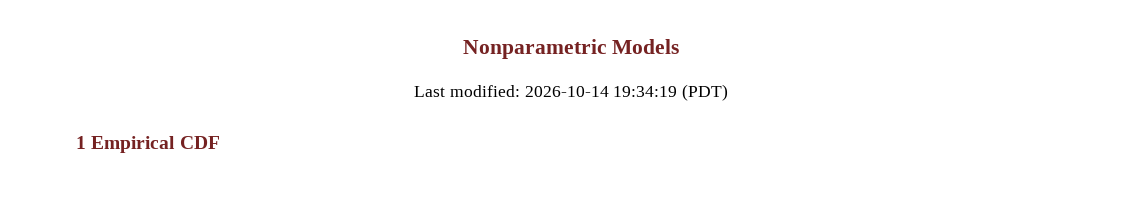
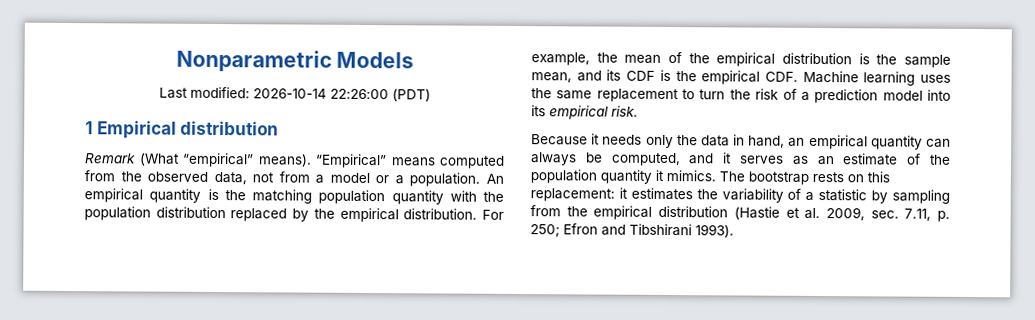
- Last modified: 2026-10-14 19:34:19 (PDT)
+ Last modified: 2026-10-14 22:26:00 (PDT)
- 1 Empirical CDF
+ 1 Empirical distribution
+ Remark (What “empirical” means). “Empirical” means computed from the observed data, not from a model or a population. An empirical quantity is the matching population quantity with the population distribution replaced by the empirical distribution. For example, the mean of the empirical distribution is the sample mean, and its CDF is the empirical CDF. Machine learning uses the same replacement to turn the risk of a prediction model into its empirical risk.
+ Because it needs only the data in hand, an empirical quantity can always be computed, and it serves as an estimate of the population quantity it mimics. The bootstrap rests on this replacement: it estimates the variability of a statistic by sampling from the empirical distribution (Hastie et al. 2009, sec. 7.11, p. 250; Efron and Tibshirani 1993).

